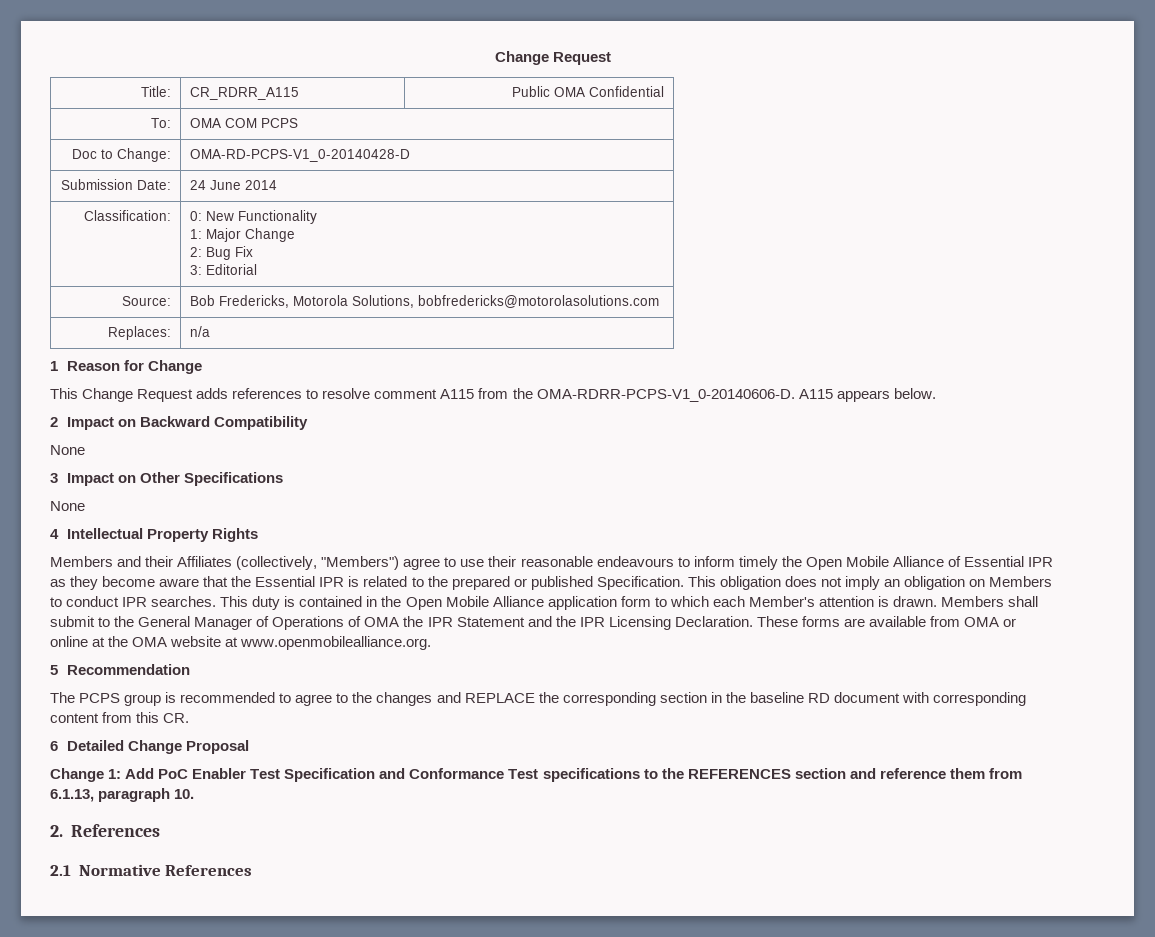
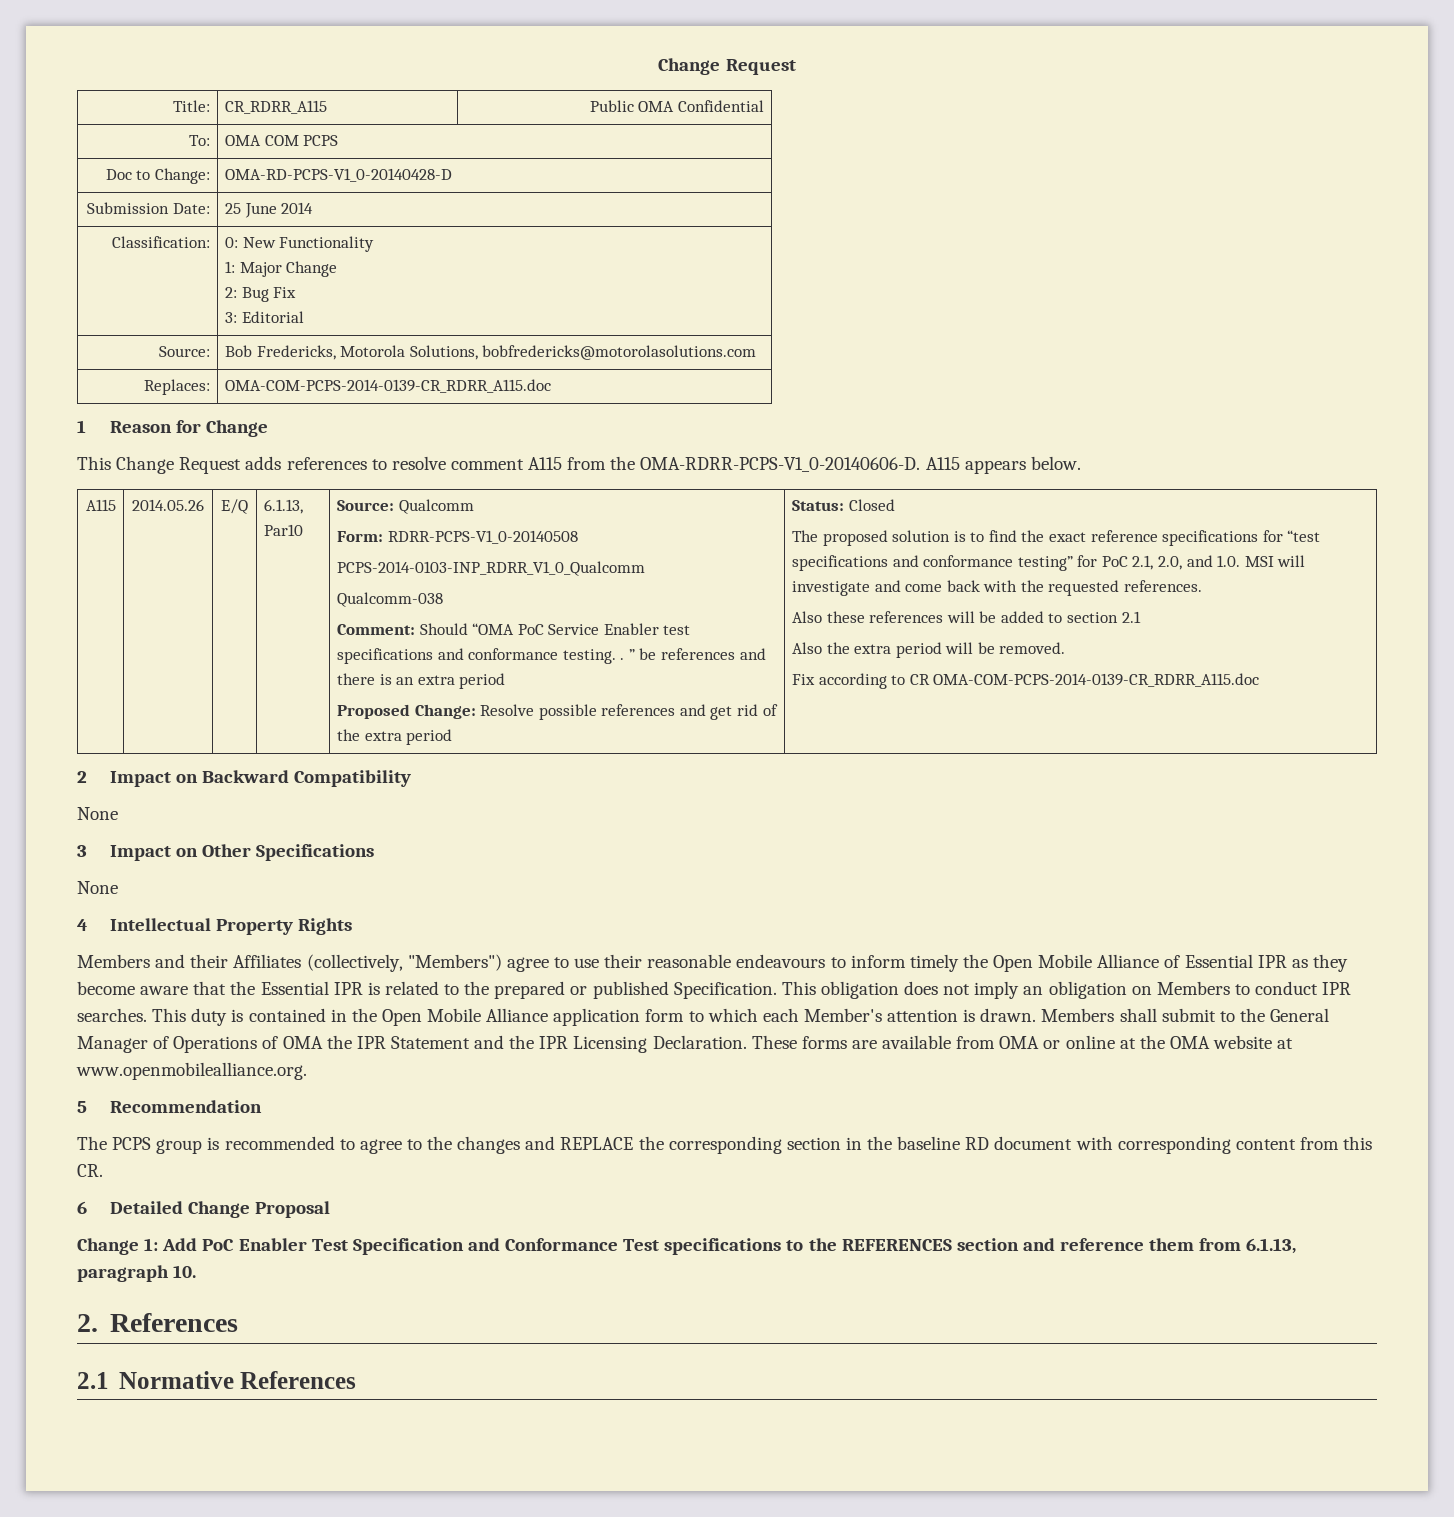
- Submission Date: | 24 June 2014
+ Submission Date: | 25 June 2014
- Replaces: | n/a
+ Replaces: | OMA-COM-PCPS-2014-0139-CR_RDRR_A115.doc
+ A115 | 2014.05.26 | E/Q | 6.1.13, Par10 | Source: Qualcomm
+ Form: RDRR-PCPS-V1_0-20140508
+ PCPS-2014-0103-INP_RDRR_V1_0_Qualcomm
+ Qualcomm-038
+ Comment: Should “OMA PoC Service Enabler test specifications and conformance testing. . ” be references and there is an extra period
+ Proposed Change: Resolve possible references and get rid of the extra period | Status: Closed
+ The proposed solution is to find the exact reference specifications for “test specifications and conformance testing” for PoC 2.1, 2.0, and 1.0. MSI will investigate and come back with the requested references.
+ Also these references will be added to section 2.1
+ Also the extra period will be removed.
+ Fix according to CR OMA-COM-PCPS-2014-0139-CR_RDRR_A115.doc

